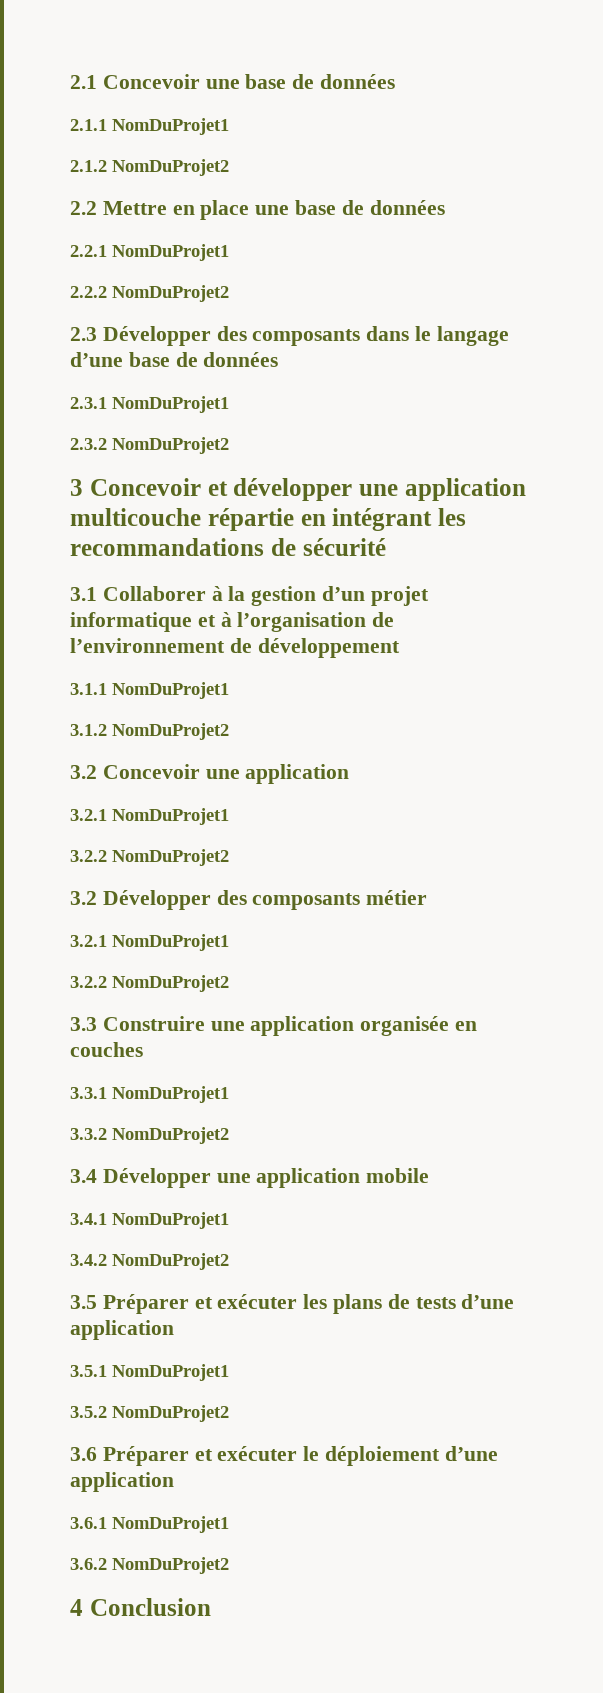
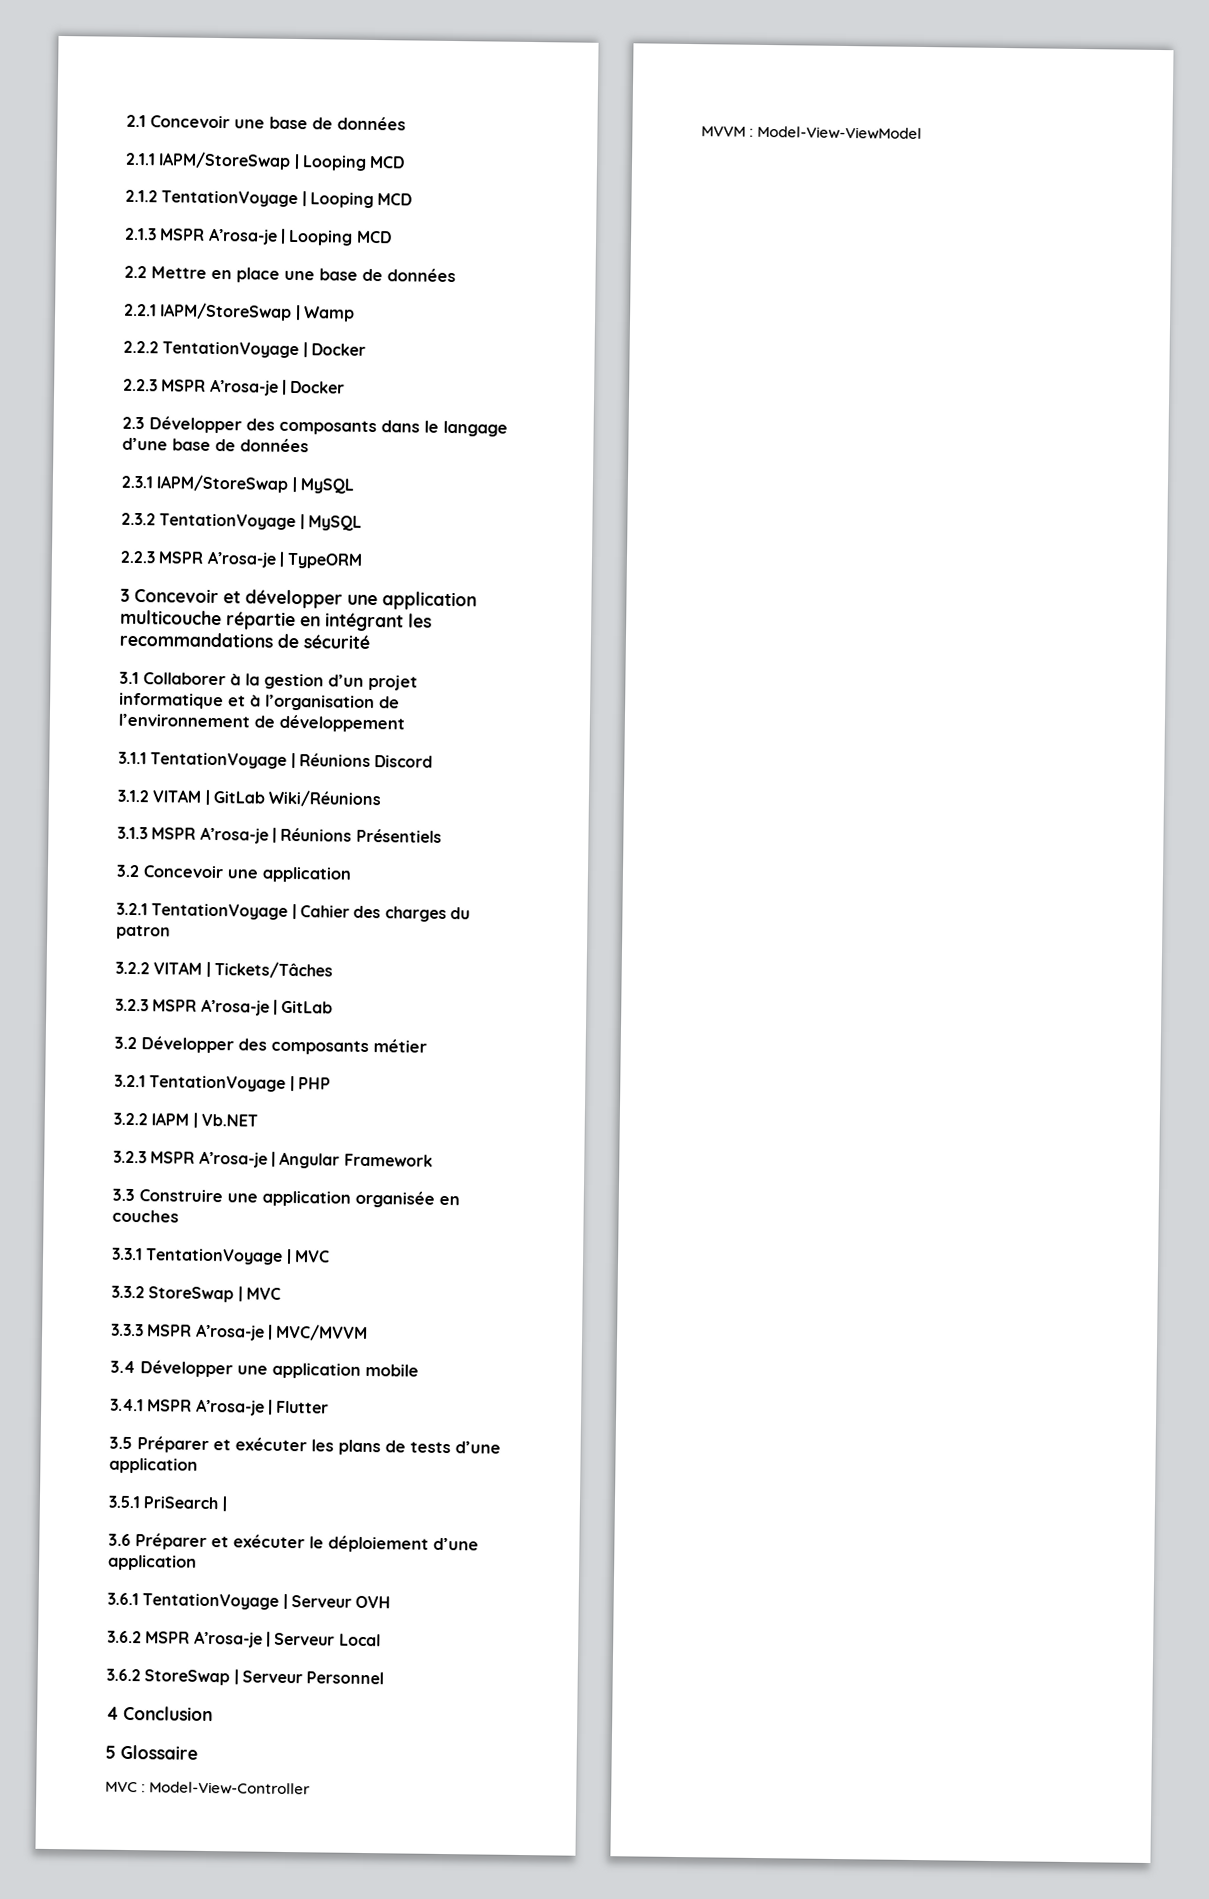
- 2.1.1 NomDuProjet1
- 2.1.2 NomDuProjet2
+ 2.1.1 IAPM/StoreSwap | Looping MCD
+ 2.1.2 TentationVoyage | Looping MCD
+ 2.1.3 MSPR A’rosa-je | Looping MCD
- 2.2.1 NomDuProjet1
- 2.2.2 NomDuProjet2
+ 2.2.1 IAPM/StoreSwap | Wamp
+ 2.2.2 TentationVoyage | Docker
+ 2.2.3 MSPR A’rosa-je | Docker
- 2.3.1 NomDuProjet1
- 2.3.2 NomDuProjet2
+ 2.3.1 IAPM/StoreSwap | MySQL
+ 2.3.2 TentationVoyage | MySQL
+ 2.2.3 MSPR A’rosa-je | TypeORM
- 3.1.1 NomDuProjet1
- 3.1.2 NomDuProjet2
+ 3.1.1 TentationVoyage | Réunions Discord
+ 3.1.2 VITAM | GitLab Wiki/Réunions
+ 3.1.3 MSPR A’rosa-je | Réunions Présentiels
  3.2 Concevoir une application
- 3.2.1 NomDuProjet1
- 3.2.2 NomDuProjet2
+ 3.2.1 TentationVoyage | Cahier des charges du patron
+ 3.2.2 VITAM | Tickets/Tâches
+ 3.2.3 MSPR A’rosa-je | GitLab
  3.2 Développer des composants métier
- 3.2.1 NomDuProjet1
- 3.2.2 NomDuProjet2
+ 3.2.1 TentationVoyage | PHP
+ 3.2.2 IAPM | Vb.NET
+ 3.2.3 MSPR A’rosa-je | Angular Framework
- 3.3.1 NomDuProjet1
- 3.3.2 NomDuProjet2
+ 3.3.1 TentationVoyage | MVC
+ 3.3.2 StoreSwap | MVC
+ 3.3.3 MSPR A’rosa-je | MVC/MVVM
- 3.4.1 NomDuProjet1
- 3.4.2 NomDuProjet2
+ 3.4.1 MSPR A’rosa-je | Flutter
- 3.5.1 NomDuProjet1
- 3.5.2 NomDuProjet2
+ 3.5.1 PriSearch |
- 3.6.1 NomDuProjet1
- 3.6.2 NomDuProjet2
+ 3.6.1 TentationVoyage | Serveur OVH
+ 3.6.2 MSPR A’rosa-je | Serveur Local
+ 3.6.2 StoreSwap | Serveur Personnel
  4 Conclusion
+ 5 Glossaire
+ MVC : Model-View-Controller
+ MVVM : Model-View-ViewModel

